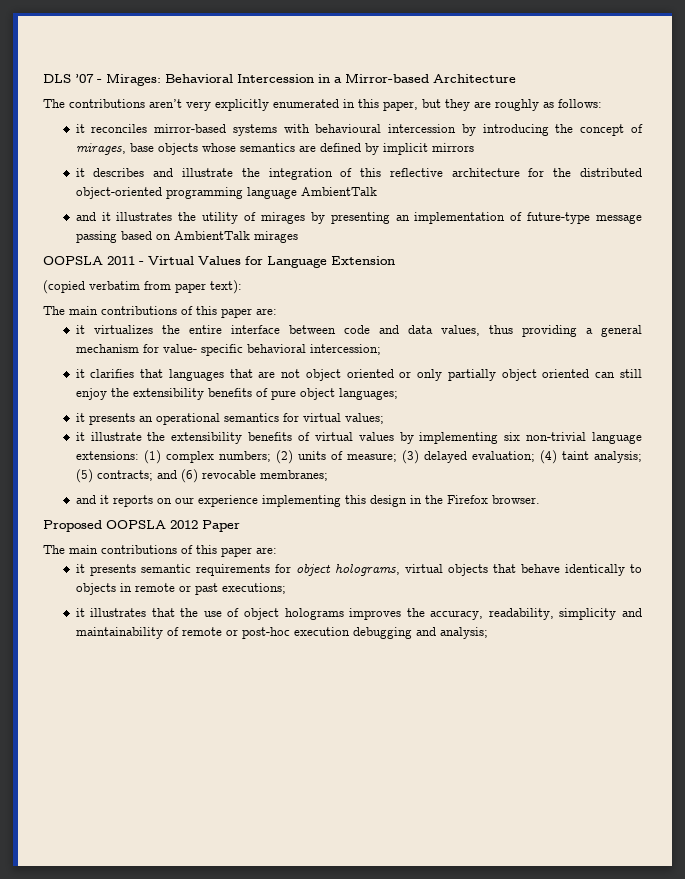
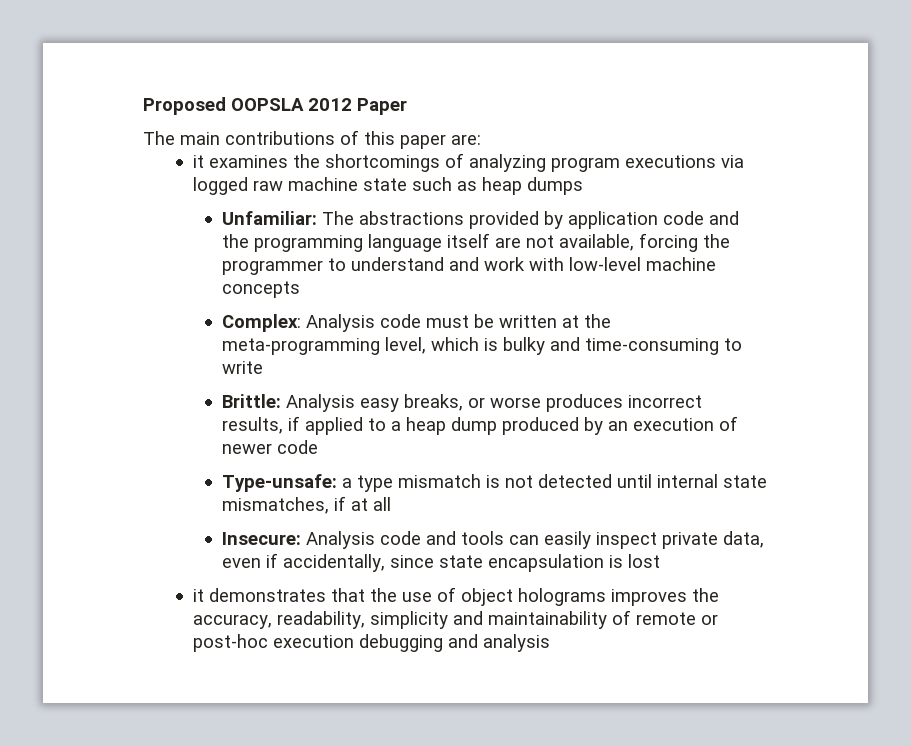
- DLS ’07 - Mirages: Behavioral Intercession in a Mirror-based Architecture
- The contributions aren’t very explicitly enumerated in this paper, but they are roughly as follows:
- it reconciles mirror-based systems with behavioural intercession by introducing the concept of mirages, base objects whose semantics are defined by implicit mirrors
- it describes and illustrate the integration of this reflective architecture for the distributed object-oriented programming language AmbientTalk
- and it illustrates the utility of mirages by presenting an implementation of future-type message passing based on AmbientTalk mirages
- OOPSLA 2011 - Virtual Values for Language Extension
- (copied verbatim from paper text):
- The main contributions of this paper are:
- it virtualizes the entire interface between code and data values, thus providing a general mechanism for value- specific behavioral intercession;
- it clarifies that languages that are not object oriented or only partially object oriented can still enjoy the extensibility benefits of pure object languages;
- it presents an operational semantics for virtual values;
- it illustrate the extensibility benefits of virtual values by implementing six non-trivial language extensions: (1) complex numbers; (2) units of measure; (3) delayed evaluation; (4) taint analysis; (5) contracts; and (6) revocable membranes;
- and it reports on our experience implementing this design in the Firefox browser.
- it presents semantic requirements for object holograms, virtual objects that behave identically to objects in remote or past executions;
- it illustrates that the use of object holograms improves the accuracy, readability, simplicity and maintainability of remote or post-hoc execution debugging and analysis;
+ it examines the shortcomings of analyzing program executions via logged raw machine state such as heap dumps
+ Unfamiliar: The abstractions provided by application code and the programming language itself are not available, forcing the programmer to understand and work with low-level machine concepts
+ Complex: Analysis code must be written at the meta-programming level, which is bulky and time-consuming to write
+ Brittle: Analysis easy breaks, or worse produces incorrect results, if applied to a heap dump produced by an execution of newer code
+ Type-unsafe: a type mismatch is not detected until internal state mismatches, if at all
+ Insecure: Analysis code and tools can easily inspect private data, even if accidentally, since state encapsulation is lost
+ it demonstrates that the use of object holograms improves the accuracy, readability, simplicity and maintainability of remote or post-hoc execution debugging and analysis

